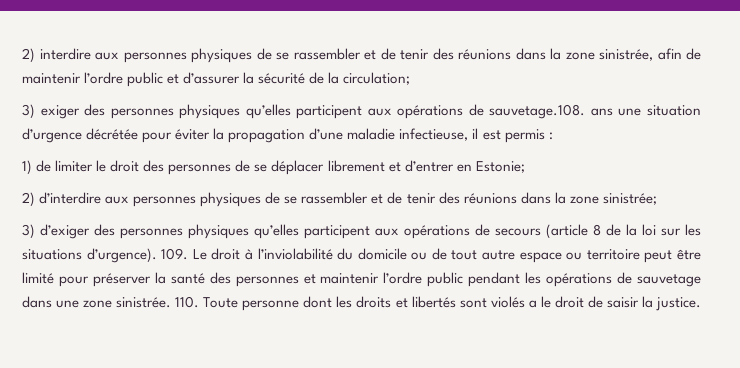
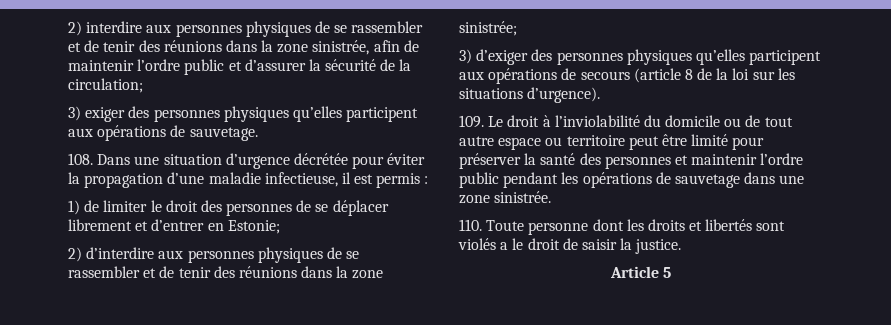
- 3) exiger des personnes physiques qu’elles participent aux opérations de sauvetage.108. ans une situation d’urgence décrétée pour éviter la propagation d’une maladie infectieuse, il est permis :
+ 3) exiger des personnes physiques qu’elles participent aux opérations de sauvetage.
+ 108. Dans une situation d’urgence décrétée pour éviter la propagation d’une maladie infectieuse, il est permis :
- 3) d’exiger des personnes physiques qu’elles participent aux opérations de secours (article 8 de la loi sur les situations d’urgence). 109. Le droit à l’inviolabilité du domicile ou de tout autre espace ou territoire peut être limité pour préserver la santé des personnes et maintenir l’ordre public pendant les opérations de sauvetage dans une zone sinistrée. 110. Toute personne dont les droits et libertés sont violés a le droit de saisir la justice.
+ 3) d’exiger des personnes physiques qu’elles participent aux opérations de secours (article 8 de la loi sur les situations d’urgence).
+ 109. Le droit à l’inviolabilité du domicile ou de tout autre espace ou territoire peut être limité pour préserver la santé des personnes et maintenir l’ordre public pendant les opérations de sauvetage dans une zone sinistrée.
+ 110. Toute personne dont les droits et libertés sont violés a le droit de saisir la justice.
+ Article 5

